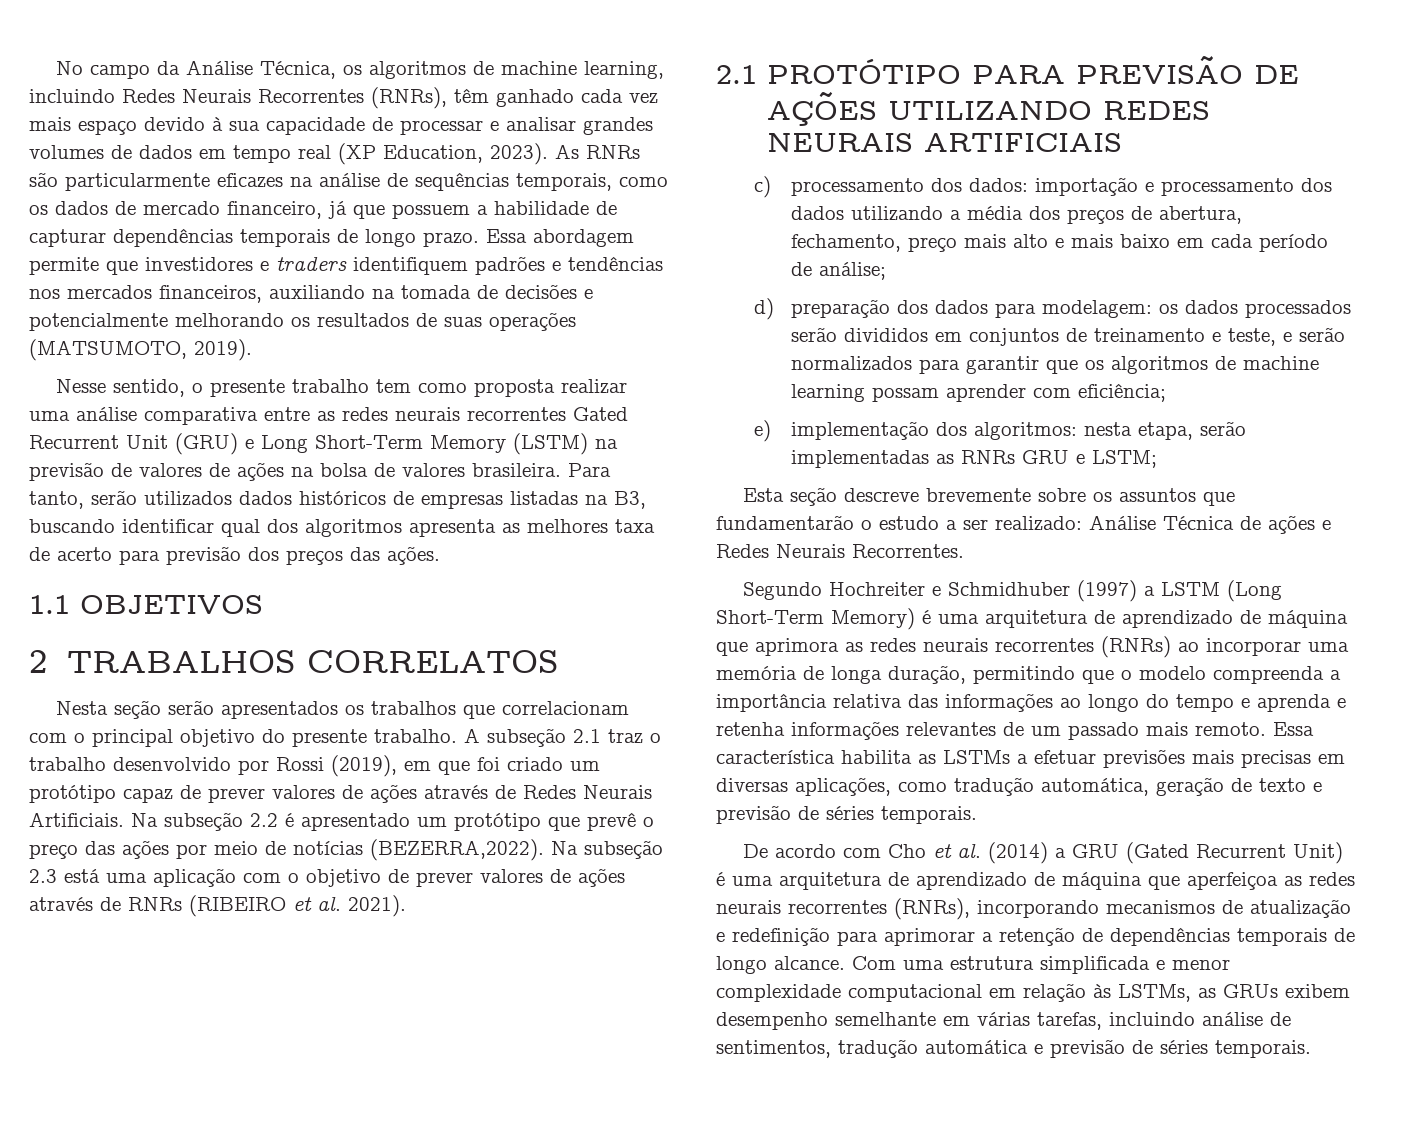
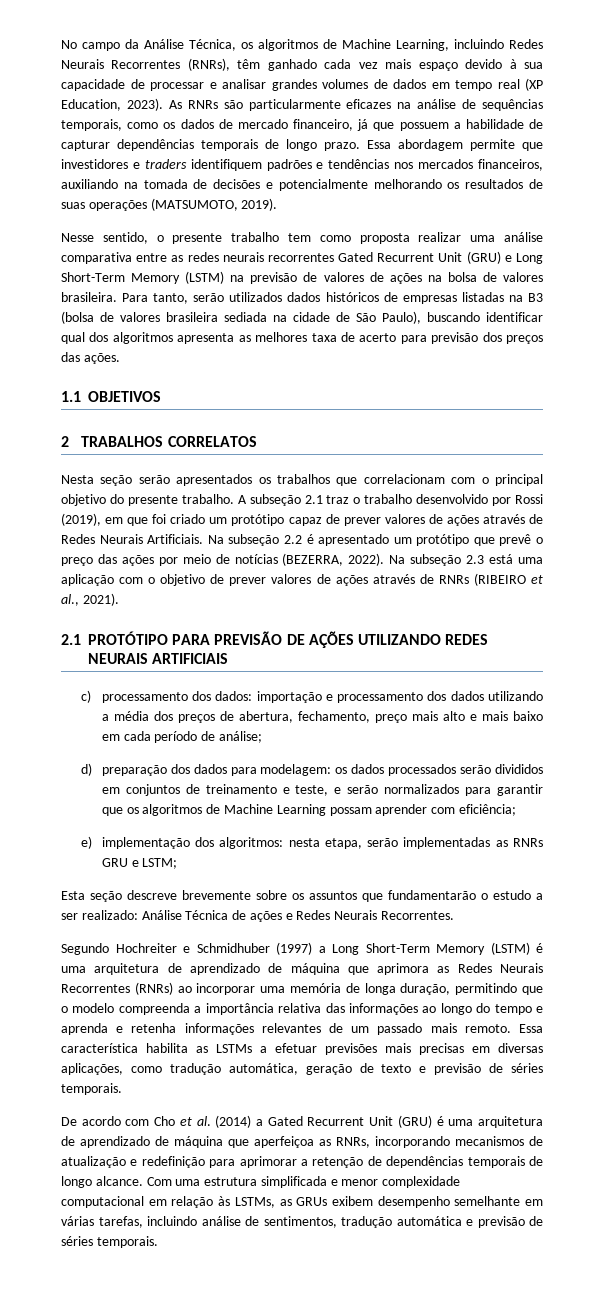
- No campo da Análise Técnica, os algoritmos de machine learning, incluindo Redes Neurais Recorrentes (RNRs), têm ganhado cada vez mais espaço devido à sua capacidade de processar e analisar grandes volumes de dados em tempo real (XP Education, 2023).
+ No campo da Análise Técnica, os algoritmos de Machine Learning, incluindo Redes Neurais Recorrentes (RNRs), têm ganhado cada vez mais espaço devido à sua capacidade de processar e analisar grandes volumes de dados em tempo real (XP Education, 2023).
- Para tanto, serão utilizados dados históricos de empresas listadas na B3, buscando identificar qual dos algoritmos apresenta as melhores taxa de acerto para previsão dos preços das ações.
+ Para tanto, serão utilizados dados históricos de empresas listadas na B3 (bolsa de valores brasileira sediada na cidade de São Paulo), buscando identificar qual dos algoritmos apresenta as melhores taxa de acerto para previsão dos preços das ações.
- Na subseção 2.2 é apresentado um protótipo que prevê o preço das ações por meio de notícias (BEZERRA,2022).
+ Na subseção 2.2 é apresentado um protótipo que prevê o preço das ações por meio de notícias (BEZERRA, 2022).
- Na subseção 2.3 está uma aplicação com o objetivo de prever valores de ações através de RNRs (RIBEIRO et al. 2021).
+ Na subseção 2.3 está uma aplicação com o objetivo de prever valores de ações através de RNRs (RIBEIRO et al., 2021).
- d) preparação dos dados para modelagem: os dados processados serão divididos em conjuntos de treinamento e teste, e serão normalizados para garantir que os algoritmos de machine learning possam aprender com eficiência;
+ d) preparação dos dados para modelagem: os dados processados serão divididos em conjuntos de treinamento e teste, e serão normalizados para garantir que os algoritmos de Machine Learning possam aprender com eficiência;
- Segundo Hochreiter e Schmidhuber (1997) a LSTM (Long Short-Term Memory) é uma arquitetura de aprendizado de máquina que aprimora as redes neurais recorrentes (RNRs) ao incorporar uma memória de longa duração, permitindo que o modelo compreenda a importância relativa das informações ao longo do tempo e aprenda e retenha informações relevantes de um passado mais remoto.
+ Segundo Hochreiter e Schmidhuber (1997) a Long Short-Term Memory (LSTM) é uma arquitetura de aprendizado de máquina que aprimora as Redes Neurais Recorrentes (RNRs) ao incorporar uma memória de longa duração, permitindo que o modelo compreenda a importância relativa das informações ao longo do tempo e aprenda e retenha informações relevantes de um passado mais remoto.
- De acordo com Cho et al. (2014) a GRU (Gated Recurrent Unit) é uma arquitetura de aprendizado de máquina que aperfeiçoa as redes neurais recorrentes (RNRs), incorporando mecanismos de atualização e redefinição para aprimorar a retenção de dependências temporais de longo alcance.
+ De acordo com Cho et al. (2014) a Gated Recurrent Unit (GRU) é uma arquitetura de aprendizado de máquina que aperfeiçoa as RNRs, incorporando mecanismos de atualização e redefinição para aprimorar a retenção de dependências temporais de longo alcance.

